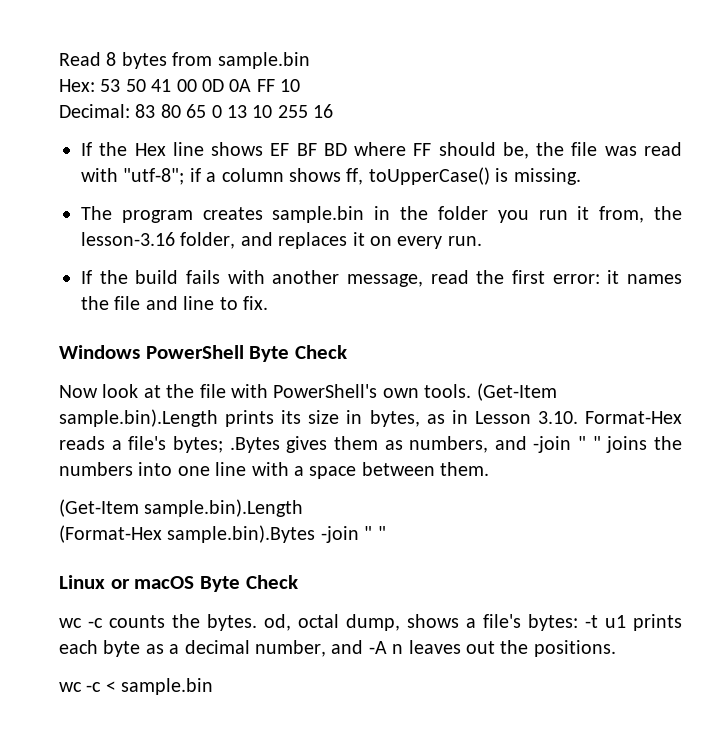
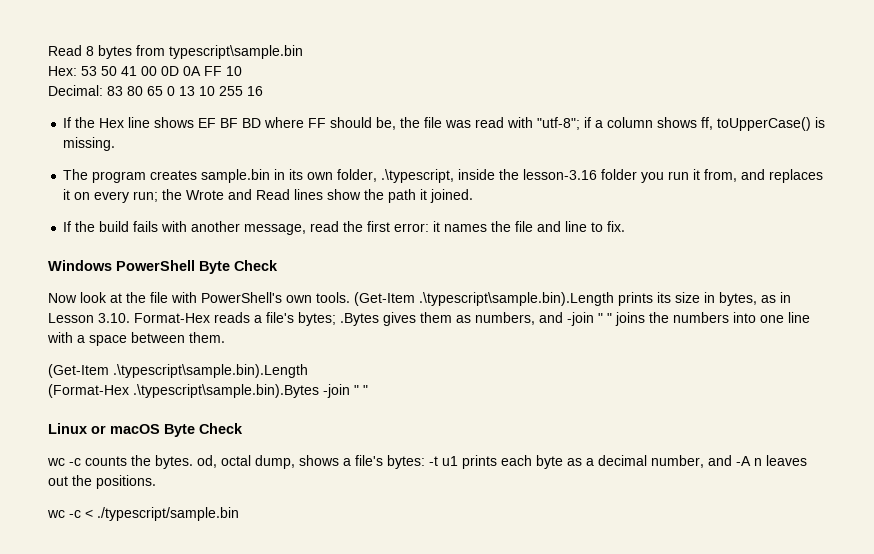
- Read 8 bytes from sample.bin
+ Read 8 bytes from typescript\sample.bin
- The program creates sample.bin in the folder you run it from, the lesson-3.16 folder, and replaces it on every run.
+ The program creates sample.bin in its own folder, .\typescript, inside the lesson-3.16 folder you run it from, and replaces it on every run; the Wrote and Read lines show the path it joined.
- (Get-Item sample.bin).Length prints its size in bytes, as in Lesson 3.10. Format-Hex reads a file's bytes; .Bytes gives them as numbers, and -join " " joins the numbers into one line with a space between them.
- (Get-Item sample.bin).Length
+ (Get-Item .\typescript\sample.bin).Length prints its size in bytes, as in Lesson 3.10. Format-Hex reads a file's bytes; .Bytes gives them as numbers, and -join " " joins the numbers into one line with a space between them.
+ (Get-Item .\typescript\sample.bin).Length
- (Format-Hex sample.bin).Bytes -join " "
+ (Format-Hex .\typescript\sample.bin).Bytes -join " "
- wc -c < sample.bin
+ wc -c < ./typescript/sample.bin

